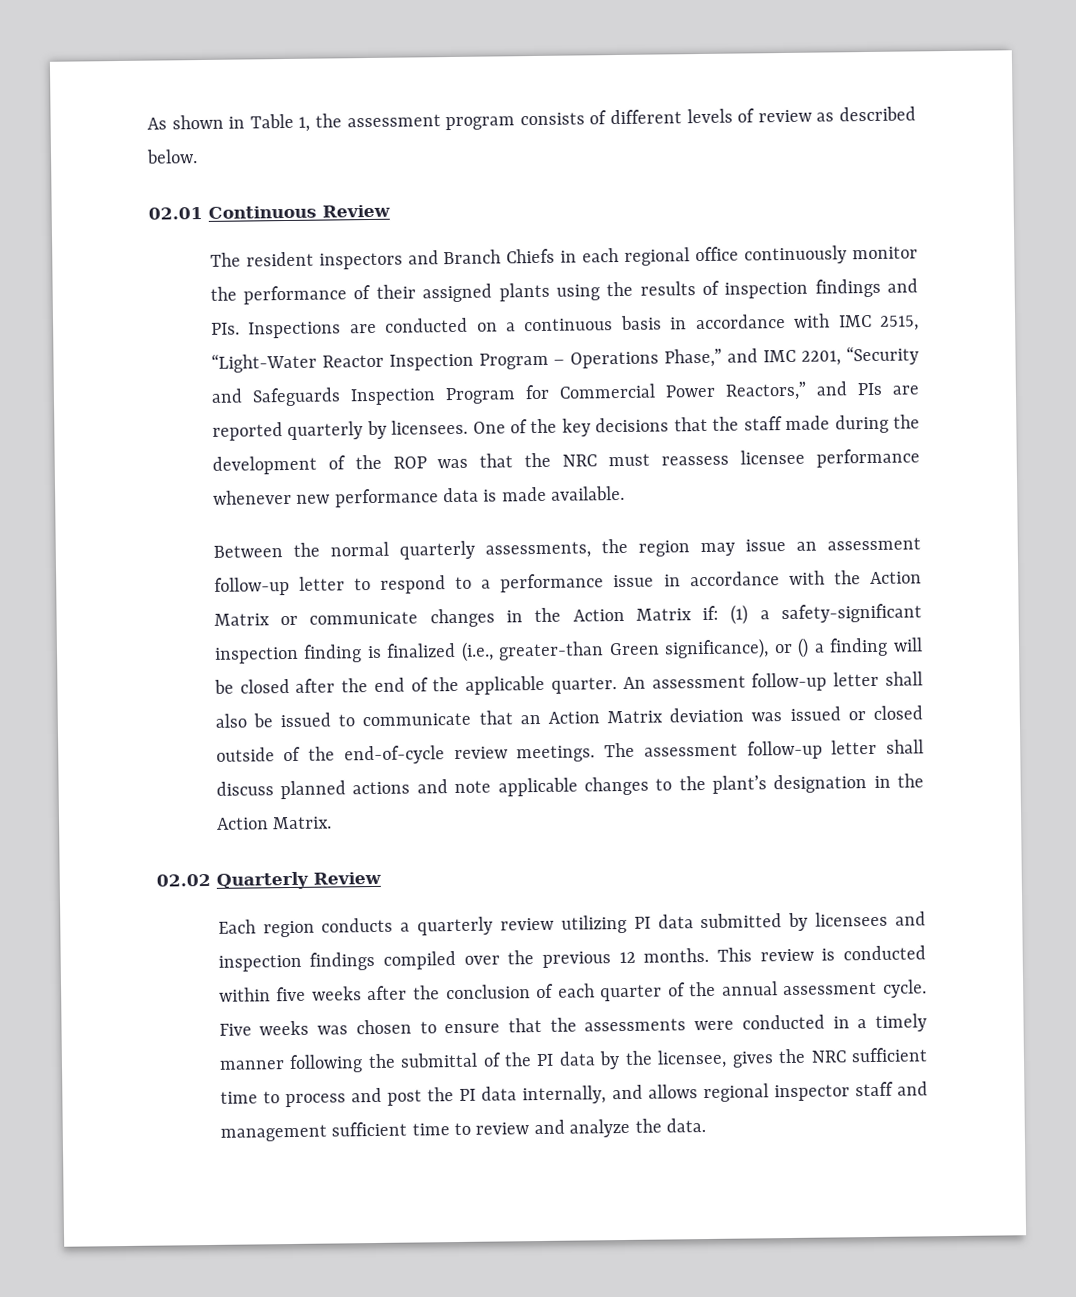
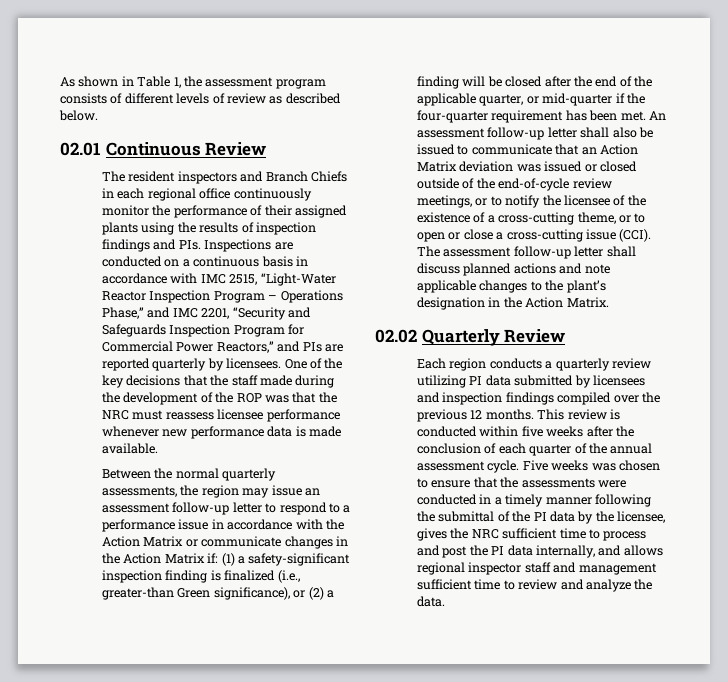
- Between the normal quarterly assessments, the region may issue an assessment follow-up letter to respond to a performance issue in accordance with the Action Matrix or communicate changes in the Action Matrix if: (1) a safety-significant inspection finding is finalized (i.e., greater-than Green significance), or () a finding will be closed after the end of the applicable quarter.
+ Between the normal quarterly assessments, the region may issue an assessment follow-up letter to respond to a performance issue in accordance with the Action Matrix or communicate changes in the Action Matrix if: (1) a safety-significant inspection finding is finalized (i.e., greater-than Green significance), or (2) a finding will be closed after the end of the applicable quarter, or mid-quarter if the four-quarter requirement has been met.
- An assessment follow-up letter shall also be issued to communicate that an Action Matrix deviation was issued or closed outside of the end-of-cycle review meetings.
+ An assessment follow-up letter shall also be issued to communicate that an Action Matrix deviation was issued or closed outside of the end-of-cycle review meetings, or to notify the licensee of the existence of a cross-cutting theme, or to open or close a cross-cutting issue (CCI).

